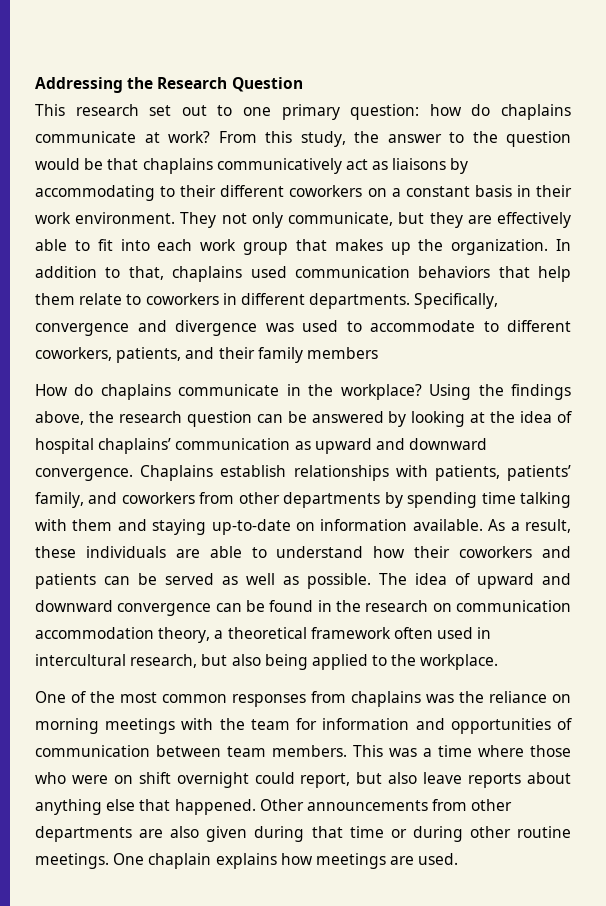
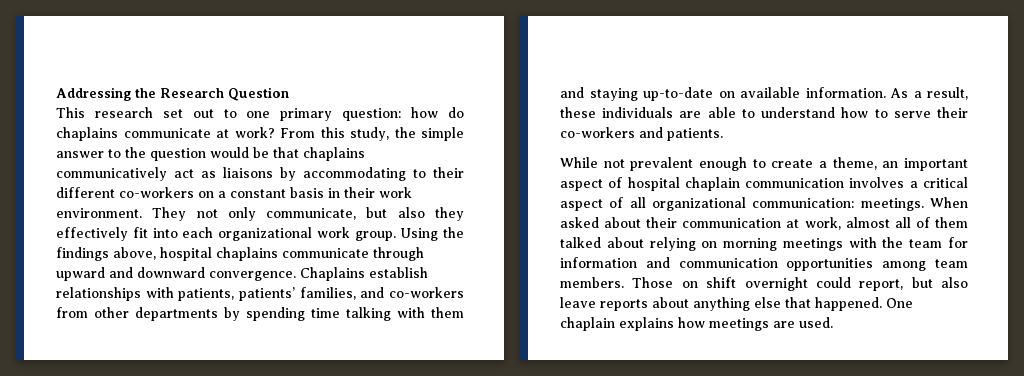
- From this study, the answer to the question would be that chaplains communicatively act as liaisons by accommodating to their different coworkers on a constant basis in their work environment.
+ From this study, the simple answer to the question would be that chaplains communicatively act as liaisons by accommodating to their different co-workers on a constant basis in their work environment.
- They not only communicate, but they are effectively able to fit into each work group that makes up the organization. In addition to that, chaplains used communication behaviors that help them relate to coworkers in different departments. Specifically, convergence and divergence was used to accommodate to different coworkers, patients, and their family members
- How do chaplains communicate in the workplace? Using the findings above, the research question can be answered by looking at the idea of hospital chaplains’ communication as upward and downward convergence.
+ They not only communicate, but also they effectively fit into each organizational work group. Using the findings above, hospital chaplains communicate through upward and downward convergence.
- Chaplains establish relationships with patients, patients’ family, and coworkers from other departments by spending time talking with them and staying up-to-date on information available.
+ Chaplains establish relationships with patients, patients’ families, and co-workers from other departments by spending time talking with them and staying up-to-date on available information.
- As a result, these individuals are able to understand how their coworkers and patients can be served as well as possible. The idea of upward and downward convergence can be found in the research on communication accommodation theory, a theoretical framework often used in intercultural research, but also being applied to the workplace.
- One of the most common responses from chaplains was the reliance on morning meetings with the team for information and opportunities of communication between team members. This was a time where those who were on shift overnight could report, but also leave reports about anything else that happened.
+ As a result, these individuals are able to understand how to serve their co-workers and patients.
+ While not prevalent enough to create a theme, an important aspect of hospital chaplain communication involves a critical aspect of all organizational communication: meetings. When asked about their communication at work, almost all of them talked about relying on morning meetings with the team for information and communication opportunities among team members. Those on shift overnight could report, but also leave reports about anything else that happened.
- Other announcements from other departments are also given during that time or during other routine meetings.

